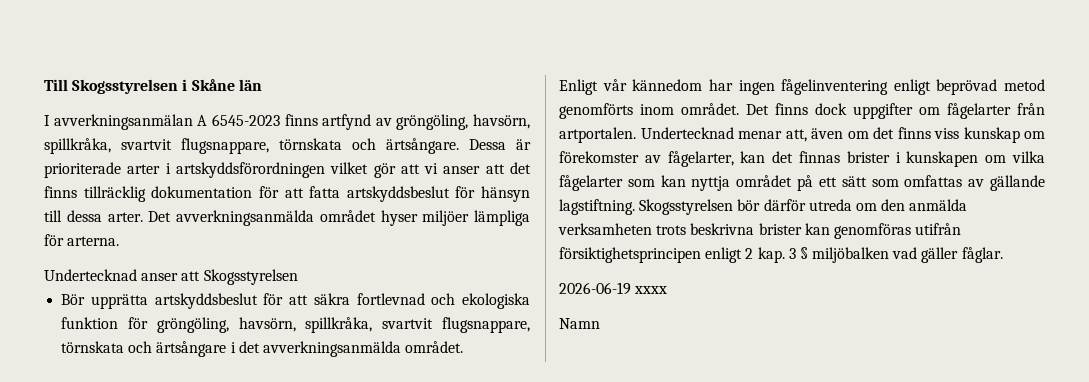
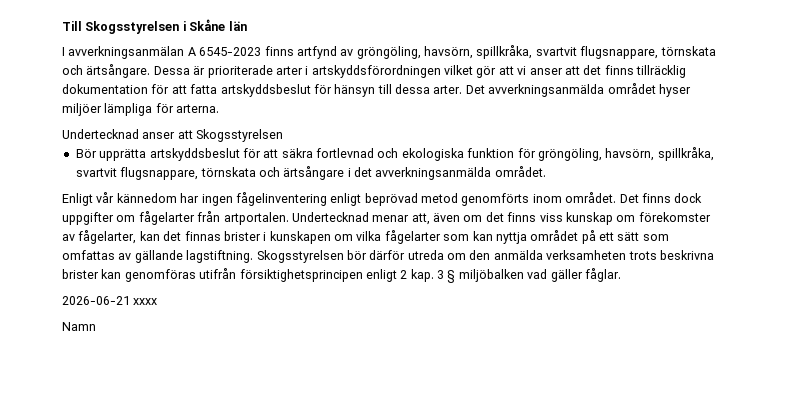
- 2026-06-19 xxxx
+ 2026-06-21 xxxx

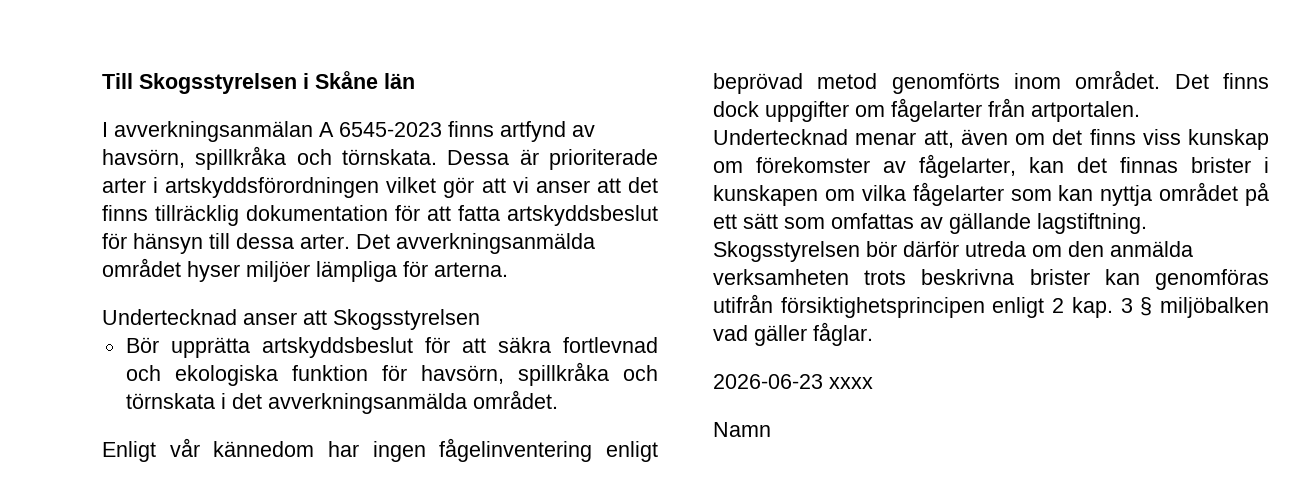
- I avverkningsanmälan A 6545-2023 finns artfynd av gröngöling, havsörn, spillkråka, svartvit flugsnappare, törnskata och ärtsångare.
+ I avverkningsanmälan A 6545-2023 finns artfynd av havsörn, spillkråka och törnskata.
- Bör upprätta artskyddsbeslut för att säkra fortlevnad och ekologiska funktion för gröngöling, havsörn, spillkråka, svartvit flugsnappare, törnskata och ärtsångare i det avverkningsanmälda området.
+ Bör upprätta artskyddsbeslut för att säkra fortlevnad och ekologiska funktion för havsörn, spillkråka och törnskata i det avverkningsanmälda området.
- 2026-06-21 xxxx
+ 2026-06-23 xxxx

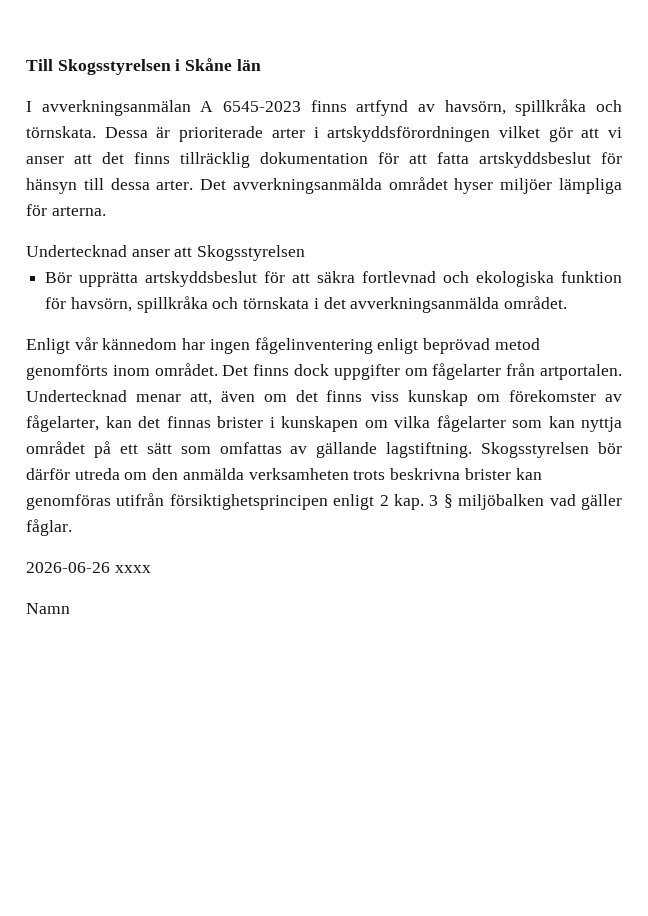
- 2026-06-23 xxxx
+ 2026-06-26 xxxx

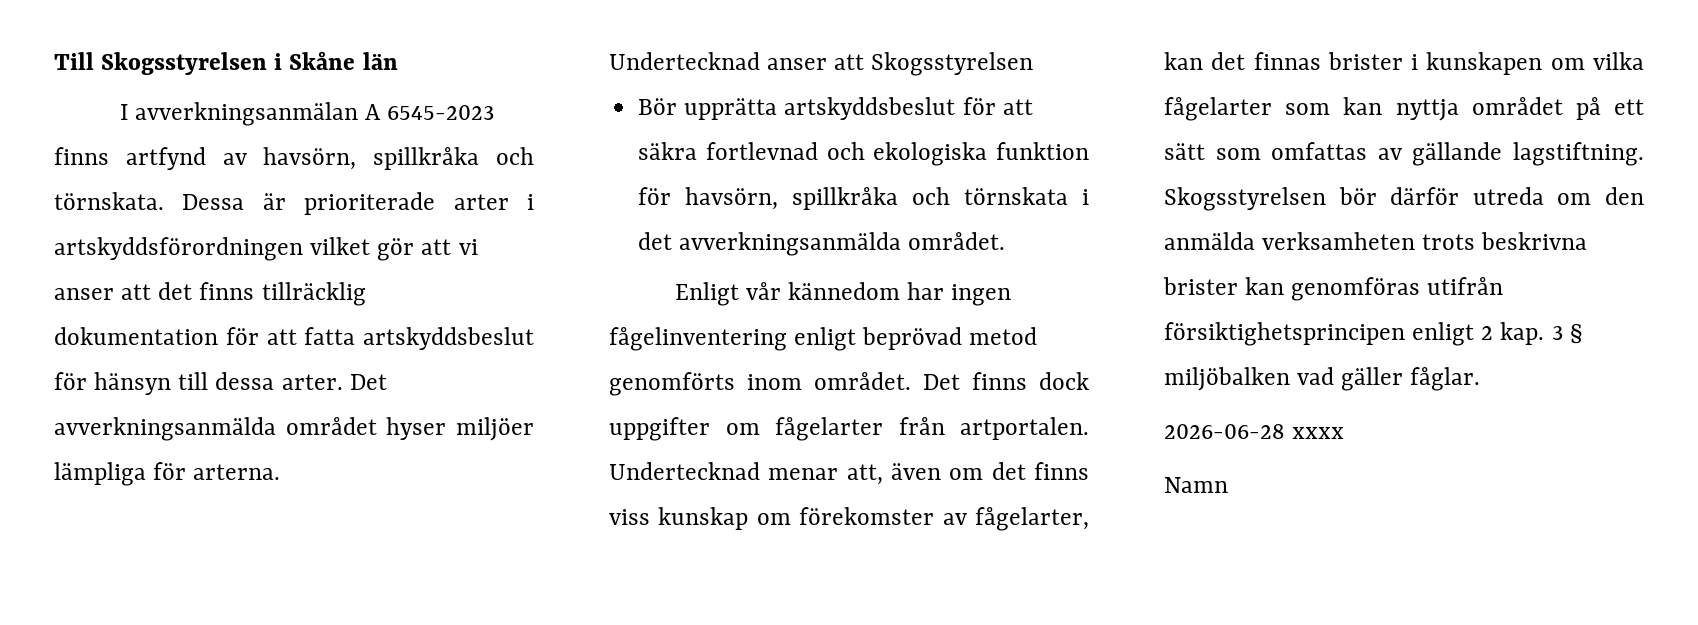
- 2026-06-26 xxxx
+ 2026-06-28 xxxx

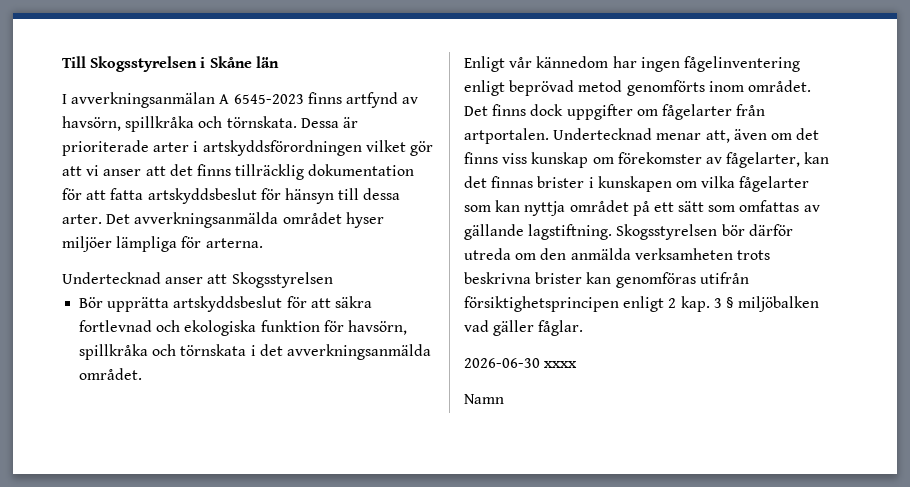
- 2026-06-28 xxxx
+ 2026-06-30 xxxx

